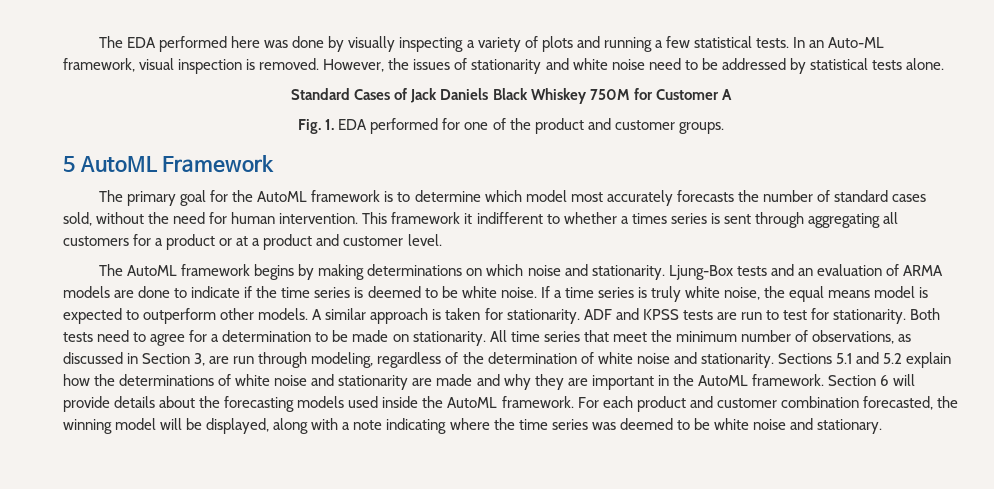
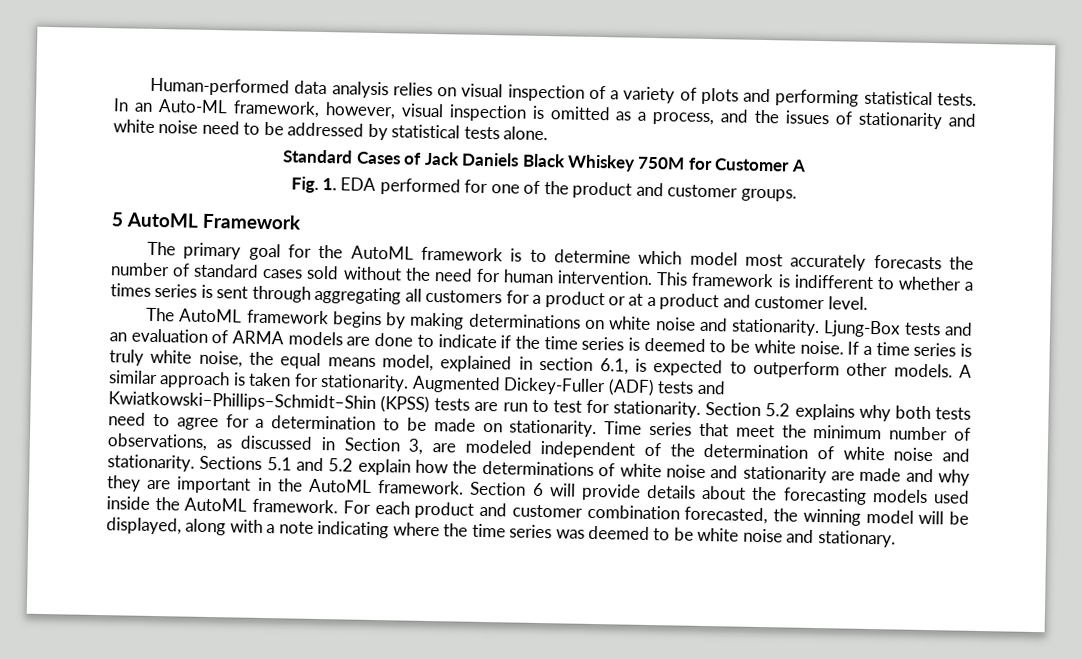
- The EDA performed here was done by visually inspecting a variety of plots and running a few statistical tests.
+ Human-performed data analysis relies on visual inspection of a variety of plots and performing statistical tests.
- In an Auto-ML framework, visual inspection is removed. However, the issues of stationarity and white noise need to be addressed by statistical tests alone.
+ In an Auto-ML framework, however, visual inspection is omitted as a process, and the issues of stationarity and white noise need to be addressed by statistical tests alone.
- The primary goal for the AutoML framework is to determine which model most accurately forecasts the number of standard cases sold, without the need for human intervention.
+ The primary goal for the AutoML framework is to determine which model most accurately forecasts the number of standard cases sold without the need for human intervention.
- This framework it indifferent to whether a times series is sent through aggregating all customers for a product or at a product and customer level.
+ This framework is indifferent to whether a times series is sent through aggregating all customers for a product or at a product and customer level.
- The AutoML framework begins by making determinations on which noise and stationarity.
+ The AutoML framework begins by making determinations on white noise and stationarity.
- If a time series is truly white noise, the equal means model is expected to outperform other models.
+ If a time series is truly white noise, the equal means model, explained in section 6.1, is expected to outperform other models.
- ADF and KPSS tests are run to test for stationarity.
+ Augmented Dickey-Fuller (ADF) tests and Kwiatkowski–Phillips–Schmidt–Shin (KPSS) tests are run to test for stationarity.
- Both tests need to agree for a determination to be made on stationarity.
+ Section 5.2 explains why both tests need to agree for a determination to be made on stationarity.
- All time series that meet the minimum number of observations, as discussed in Section 3, are run through modeling, regardless of the determination of white noise and stationarity.
+ Time series that meet the minimum number of observations, as discussed in Section 3, are modeled independent of the determination of white noise and stationarity.

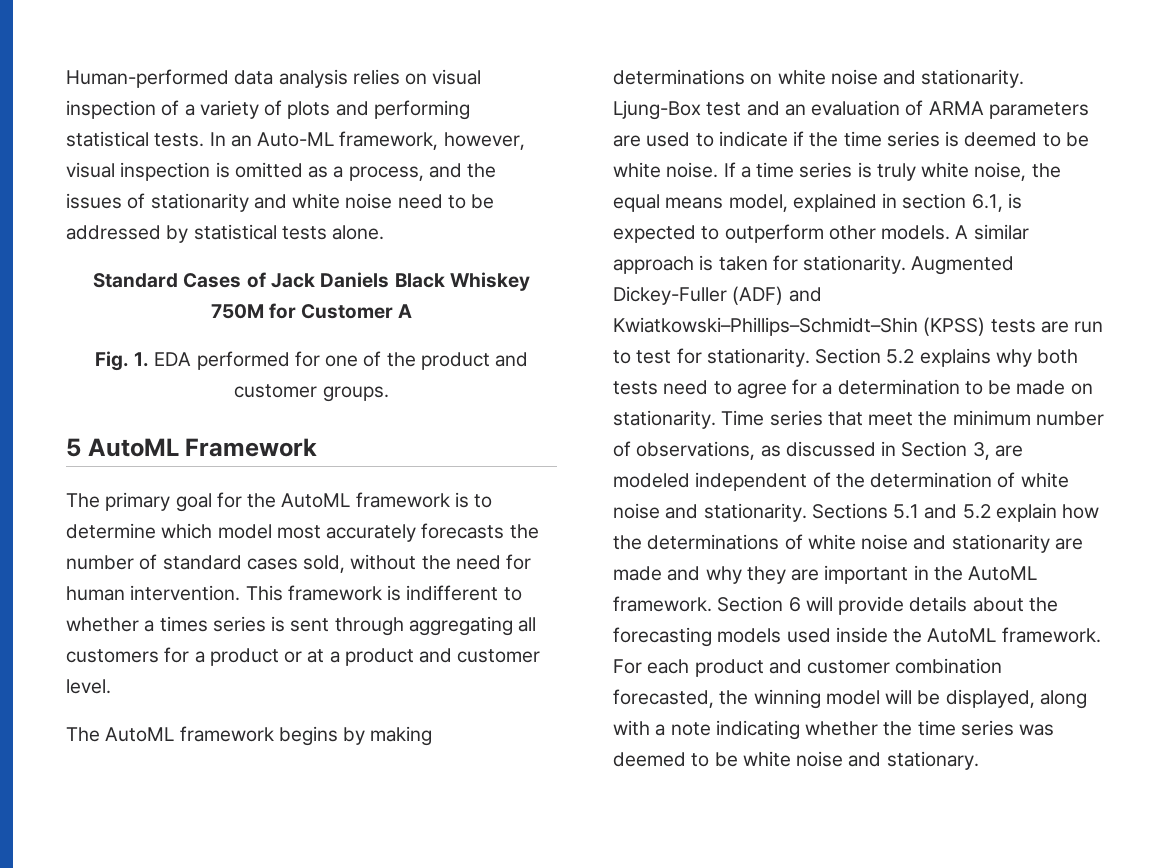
- The primary goal for the AutoML framework is to determine which model most accurately forecasts the number of standard cases sold without the need for human intervention.
+ The primary goal for the AutoML framework is to determine which model most accurately forecasts the number of standard cases sold, without the need for human intervention.
- Ljung-Box tests and an evaluation of ARMA models are done to indicate if the time series is deemed to be white noise.
+ Ljung-Box test and an evaluation of ARMA parameters are used to indicate if the time series is deemed to be white noise.
- Augmented Dickey-Fuller (ADF) tests and Kwiatkowski–Phillips–Schmidt–Shin (KPSS) tests are run to test for stationarity.
+ Augmented Dickey-Fuller (ADF) and Kwiatkowski–Phillips–Schmidt–Shin (KPSS) tests are run to test for stationarity.
- For each product and customer combination forecasted, the winning model will be displayed, along with a note indicating where the time series was deemed to be white noise and stationary.
+ For each product and customer combination forecasted, the winning model will be displayed, along with a note indicating whether the time series was deemed to be white noise and stationary.

